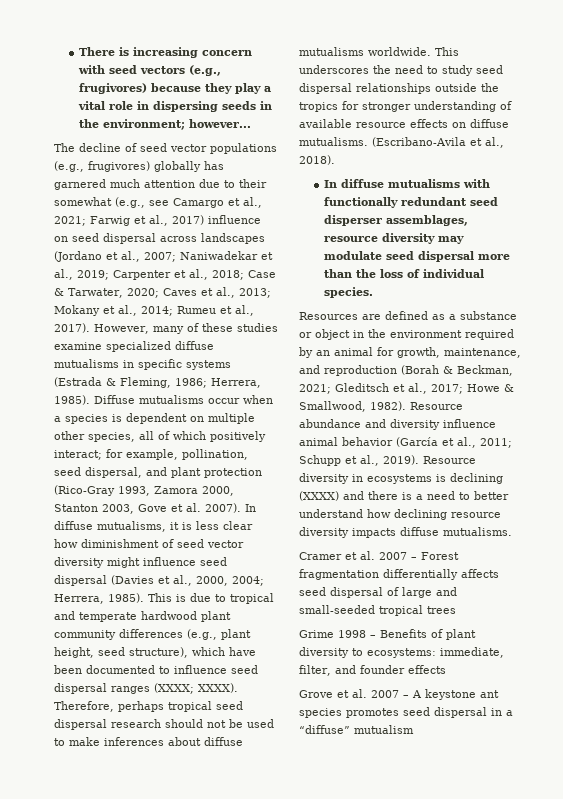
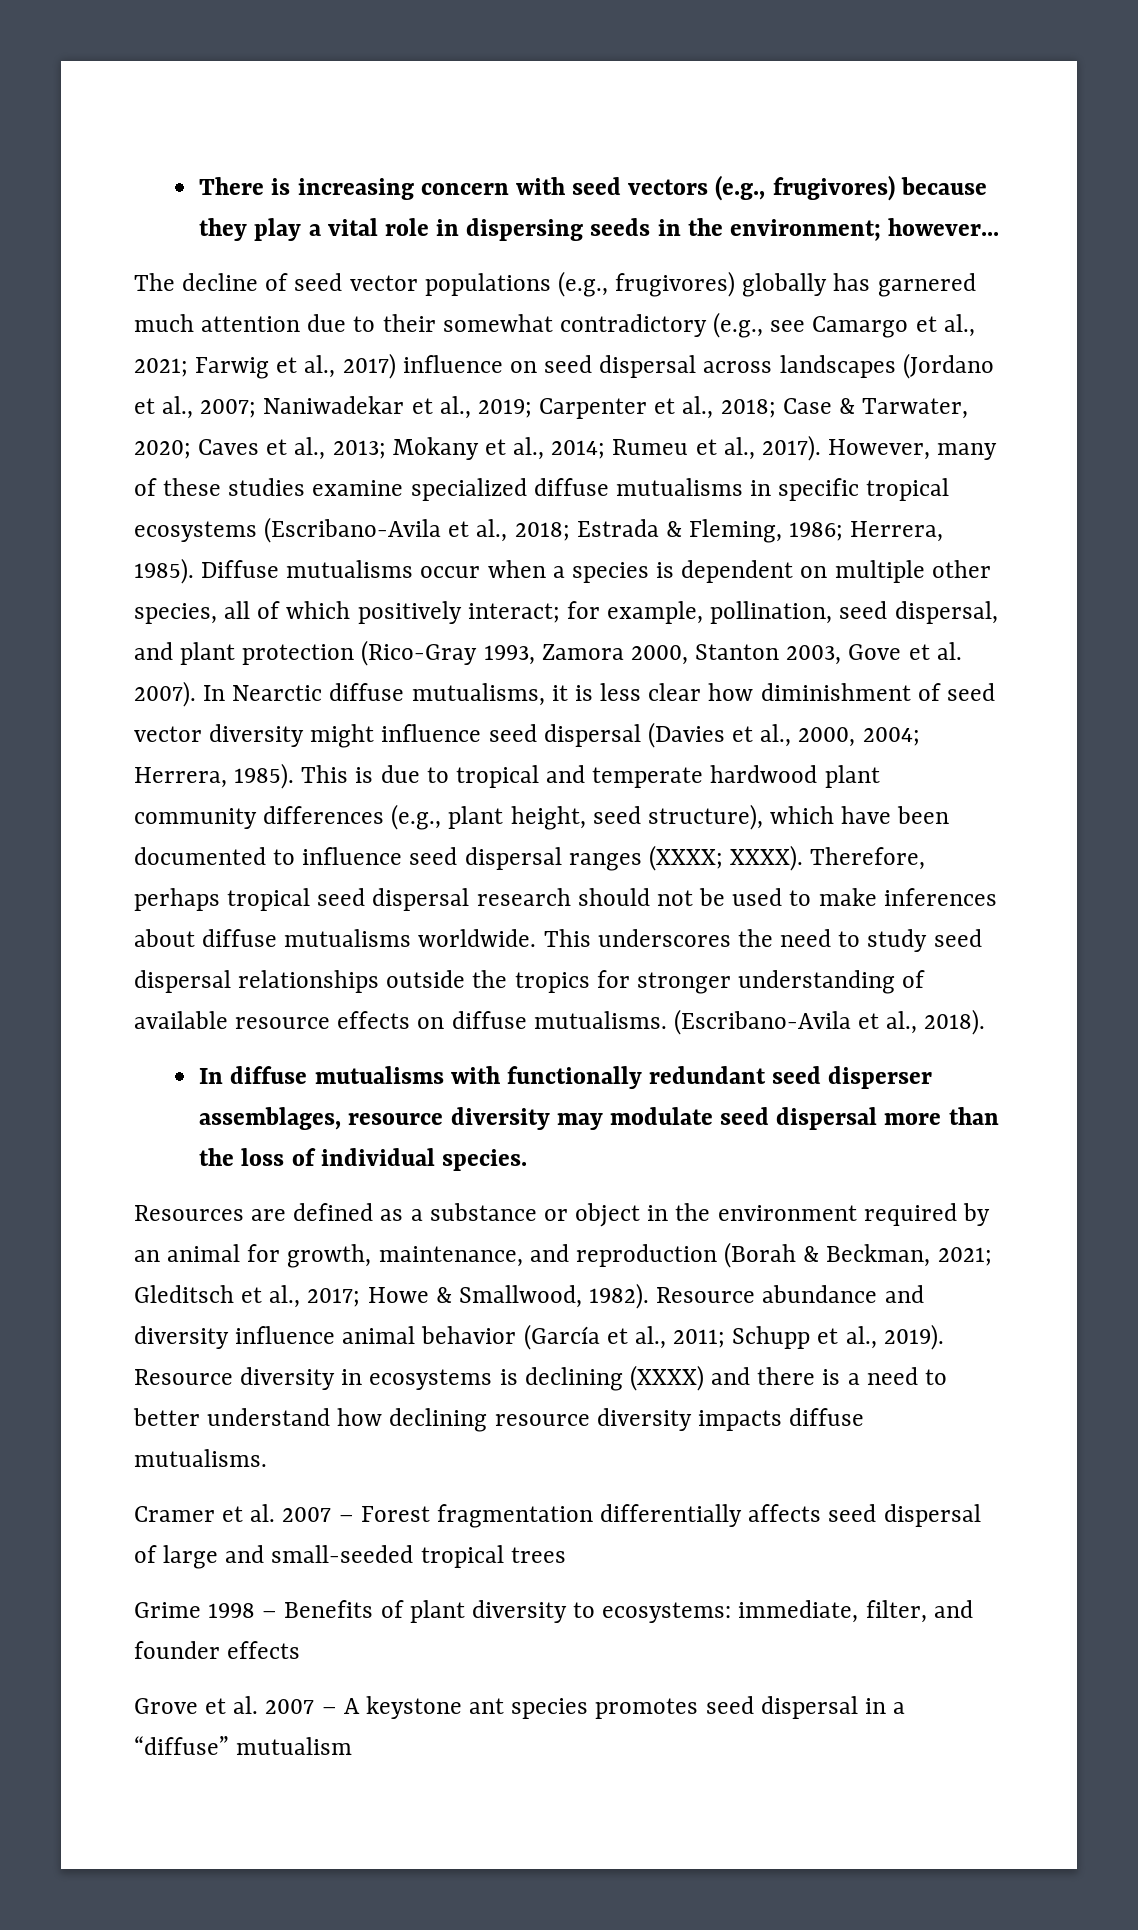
- The decline of seed vector populations (e.g., frugivores) globally has garnered much attention due to their somewhat (e.g., see Camargo et al., 2021;
+ The decline of seed vector populations (e.g., frugivores) globally has garnered much attention due to their somewhat contradictory (e.g., see Camargo et al., 2021;
- However, many of these studies examine specialized diffuse mutualisms in specific systems (Estrada & Fleming, 1986; Herrera, 1985).
+ However, many of these studies examine specialized diffuse mutualisms in specific tropical ecosystems (Escribano-Avila et al., 2018; Estrada & Fleming, 1986; Herrera, 1985).
- In diffuse mutualisms, it is less clear how diminishment of seed vector diversity might influence seed dispersal (Davies et al., 2000, 2004; Herrera, 1985).
+ In Nearctic diffuse mutualisms, it is less clear how diminishment of seed vector diversity might influence seed dispersal (Davies et al., 2000, 2004; Herrera, 1985).

